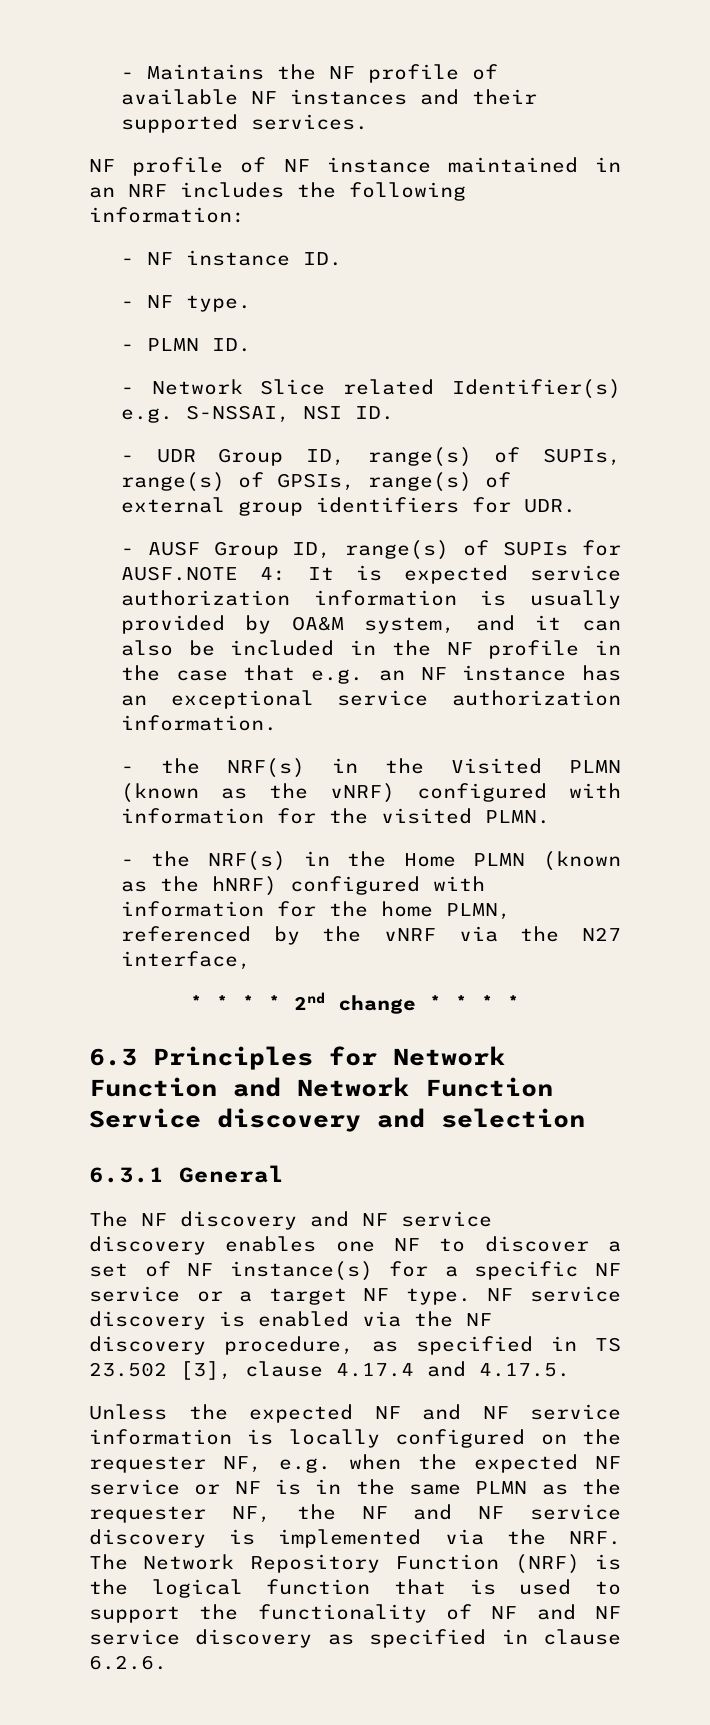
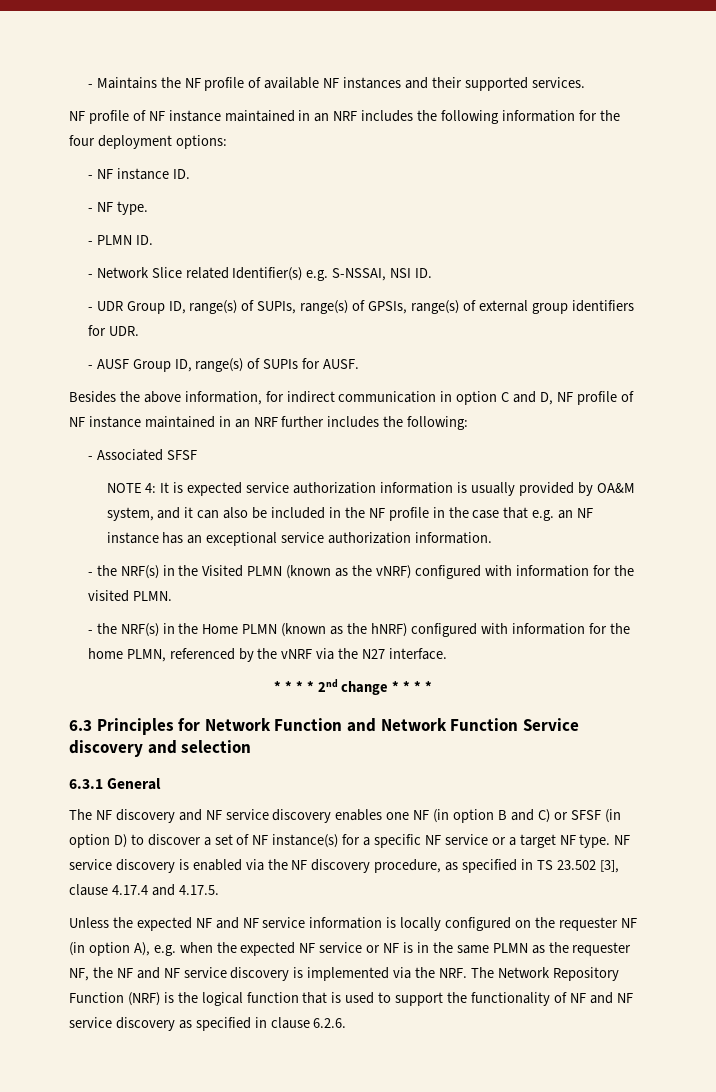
- NF profile of NF instance maintained in an NRF includes the following information:
+ NF profile of NF instance maintained in an NRF includes the following information for the four deployment options:
- - AUSF Group ID, range(s) of SUPIs for AUSF.NOTE 4: It is expected service authorization information is usually provided by OA&M system, and it can also be included in the NF profile in the case that e.g. an NF instance has an exceptional service authorization information.
+ - AUSF Group ID, range(s) of SUPIs for AUSF.
+ Besides the above information, for indirect communication in option C and D, NF profile of NF instance maintained in an NRF further includes the following:
+ - Associated SFSF
+ NOTE 4: It is expected service authorization information is usually provided by OA&M system, and it can also be included in the NF profile in the case that e.g. an NF instance has an exceptional service authorization information.
- - the NRF(s) in the Home PLMN (known as the hNRF) configured with information for the home PLMN, referenced by the vNRF via the N27 interface,
+ - the NRF(s) in the Home PLMN (known as the hNRF) configured with information for the home PLMN, referenced by the vNRF via the N27 interface.
- The NF discovery and NF service discovery enables one NF to discover a set of NF instance(s) for a specific NF service or a target NF type.
+ The NF discovery and NF service discovery enables one NF (in option B and C) or SFSF (in option D) to discover a set of NF instance(s) for a specific NF service or a target NF type.
- Unless the expected NF and NF service information is locally configured on the requester NF, e.g. when the expected NF service or NF is in the same PLMN as the requester NF, the NF and NF service discovery is implemented via the NRF. The Network Repository Function (NRF) is the logical function that is used to support the functionality of NF and NF service discovery as specified in clause 6.2.6.
+ Unless the expected NF and NF service information is locally configured on the requester NF (in option A), e.g. when the expected NF service or NF is in the same PLMN as the requester NF, the NF and NF service discovery is implemented via the NRF. The Network Repository Function (NRF) is the logical function that is used to support the functionality of NF and NF service discovery as specified in clause 6.2.6.

